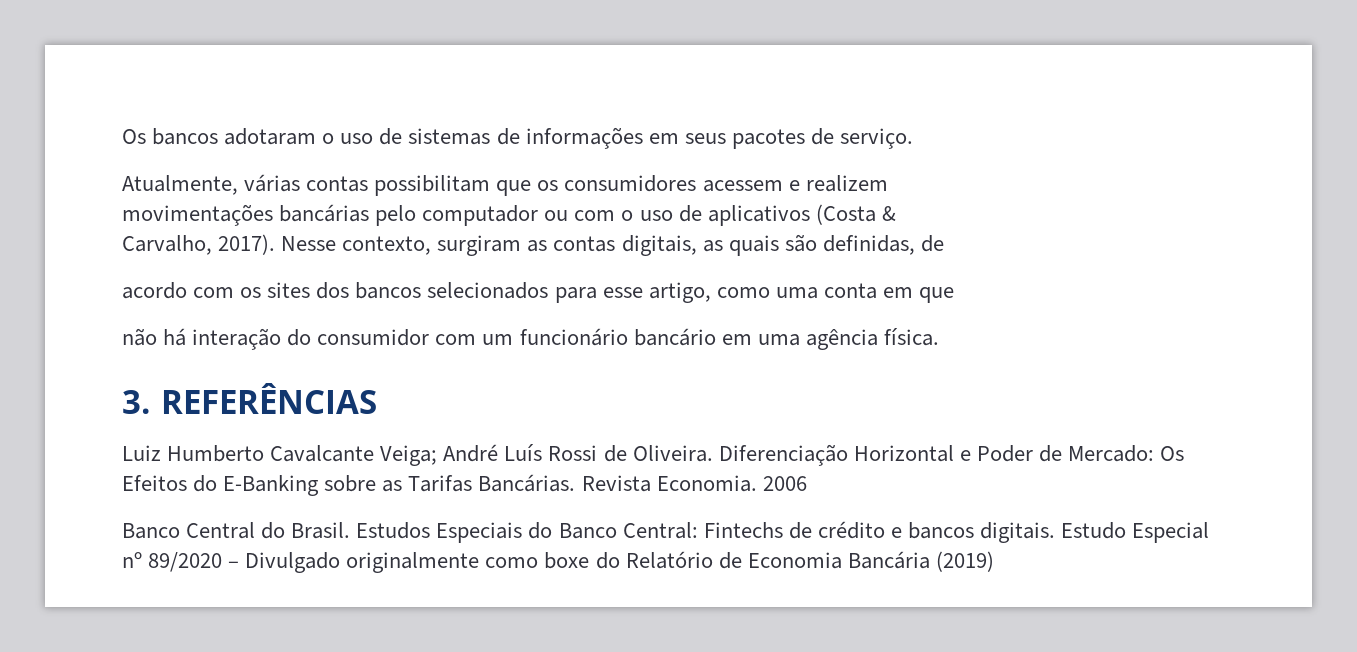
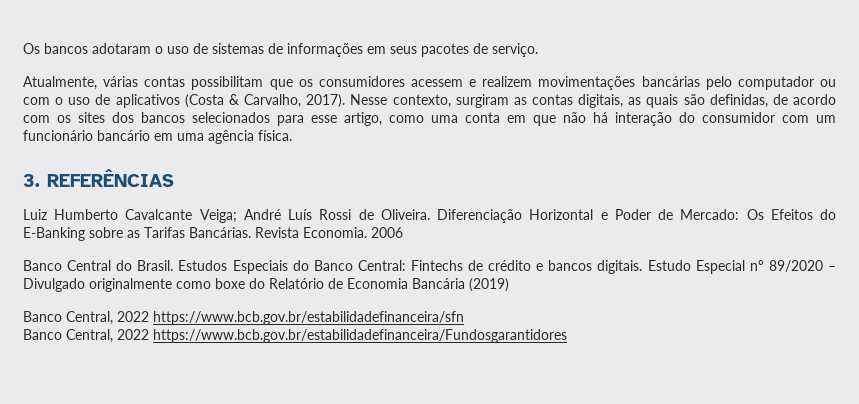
- Atualmente, várias contas possibilitam que os consumidores acessem e realizem
- movimentações bancárias pelo computador ou com o uso de aplicativos (Costa &
- Carvalho, 2017).
+ Atualmente, várias contas possibilitam que os consumidores acessem e realizem movimentações bancárias pelo computador ou com o uso de aplicativos (Costa & Carvalho, 2017).
- Nesse contexto, surgiram as contas digitais, as quais são definidas, de
- acordo com os sites dos bancos selecionados para esse artigo, como uma conta em que
- não há interação do consumidor com um funcionário bancário em uma agência física.
+ Nesse contexto, surgiram as contas digitais, as quais são definidas, de acordo com os sites dos bancos selecionados para esse artigo, como uma conta em que não há interação do consumidor com um funcionário bancário em uma agência física.
+ Banco Central, 2022 https://www.bcb.gov.br/estabilidadefinanceira/sfn
+ Banco Central, 2022 https://www.bcb.gov.br/estabilidadefinanceira/Fundosgarantidores

